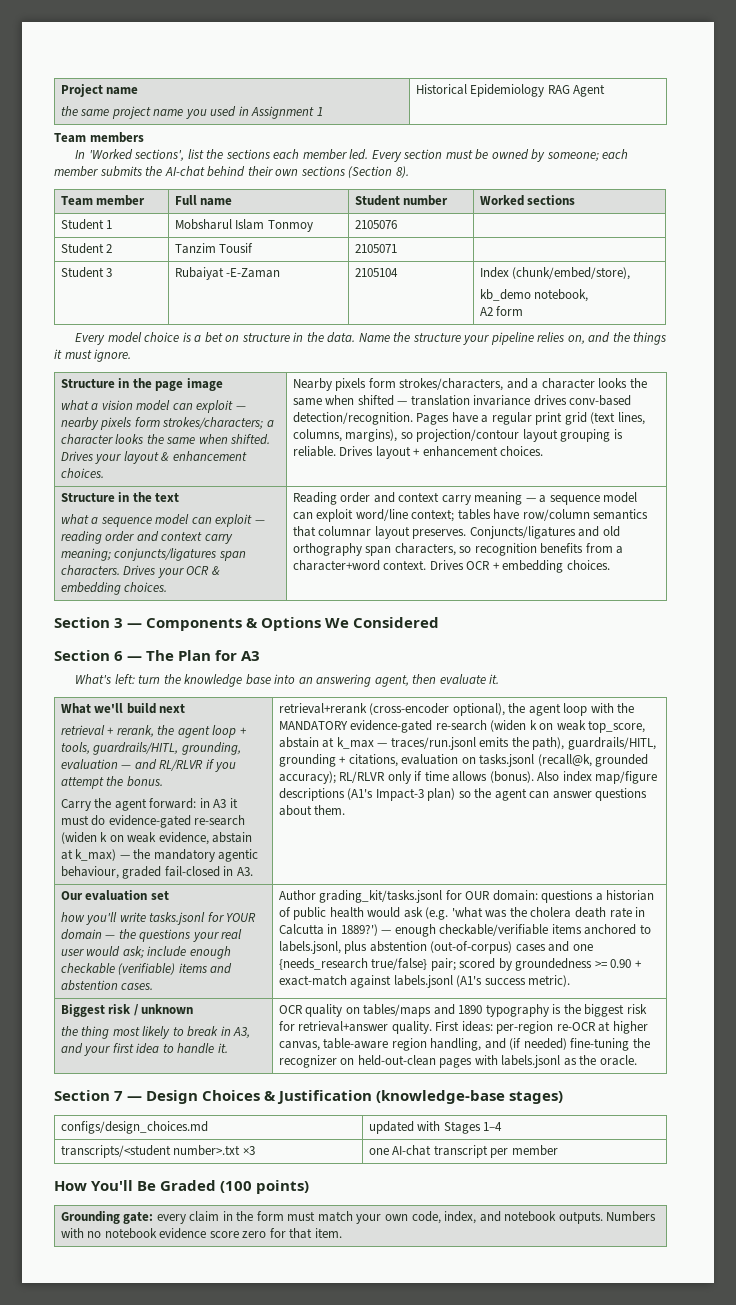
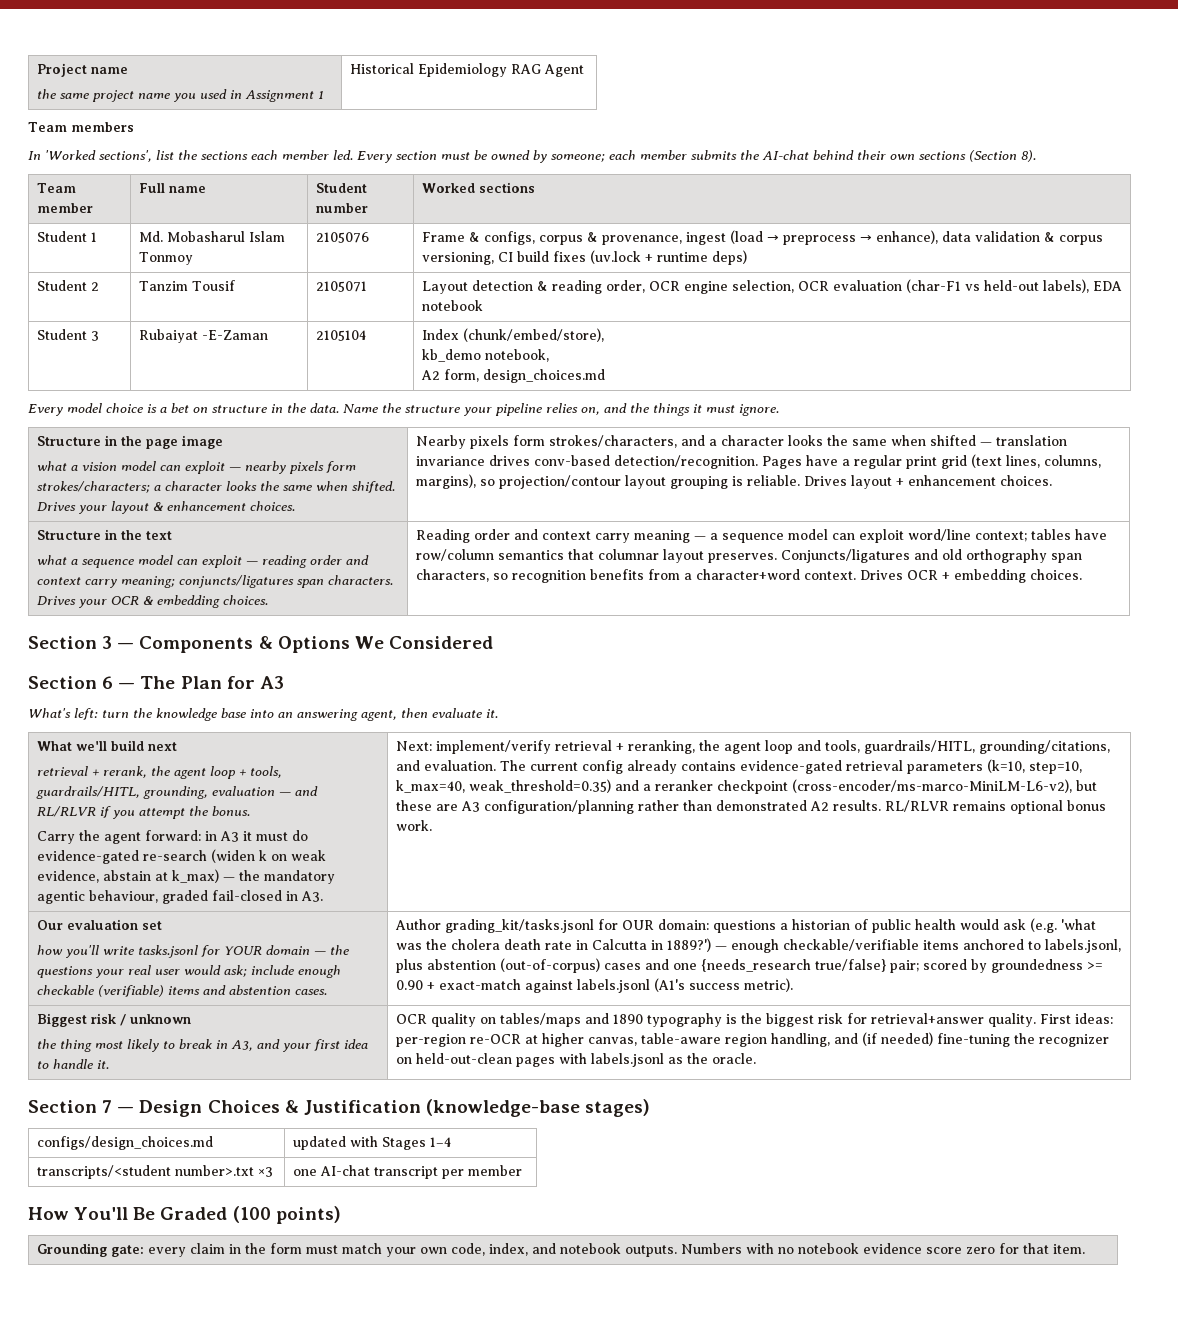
- Student 1 | Mobsharul Islam Tonmoy | 2105076 |
+ Student 1 | Md. Mobasharul Islam Tonmoy | 2105076 | Frame & configs, corpus & provenance, ingest (load → preprocess → enhance), data validation & corpus versioning, CI build fixes (uv.lock + runtime deps)
- Student 2 | Tanzim Tousif | 2105071 |
+ Student 2 | Tanzim Tousif | 2105071 | Layout detection & reading order, OCR engine selection, OCR evaluation (char-F1 vs held-out labels), EDA notebook
  Student 3 | Rubaiyat -E-Zaman | 2105104 | Index (chunk/embed/store),
  kb_demo notebook,
- A2 form
+ A2 form, design_choices.md
- retrieval+rerank (cross-encoder optional), the agent loop with the MANDATORY evidence-gated re-search (widen k on weak top_score, abstain at k_max — traces/run.jsonl emits the path), guardrails/HITL, grounding + citations, evaluation on tasks.jsonl (recall@k, grounded accuracy); RL/RLVR only if time allows (bonus). Also index map/figure descriptions (A1's Impact-3 plan) so the agent can answer questions about them.
+ Next: implement/verify retrieval + reranking, the agent loop and tools, guardrails/HITL, grounding/citations, and evaluation. The current config already contains evidence-gated retrieval parameters (k=10, step=10, k_max=40, weak_threshold=0.35) and a reranker checkpoint (cross-encoder/ms-marco-MiniLM-L6-v2), but these are A3 configuration/planning rather than demonstrated A2 results. RL/RLVR remains optional bonus work.

